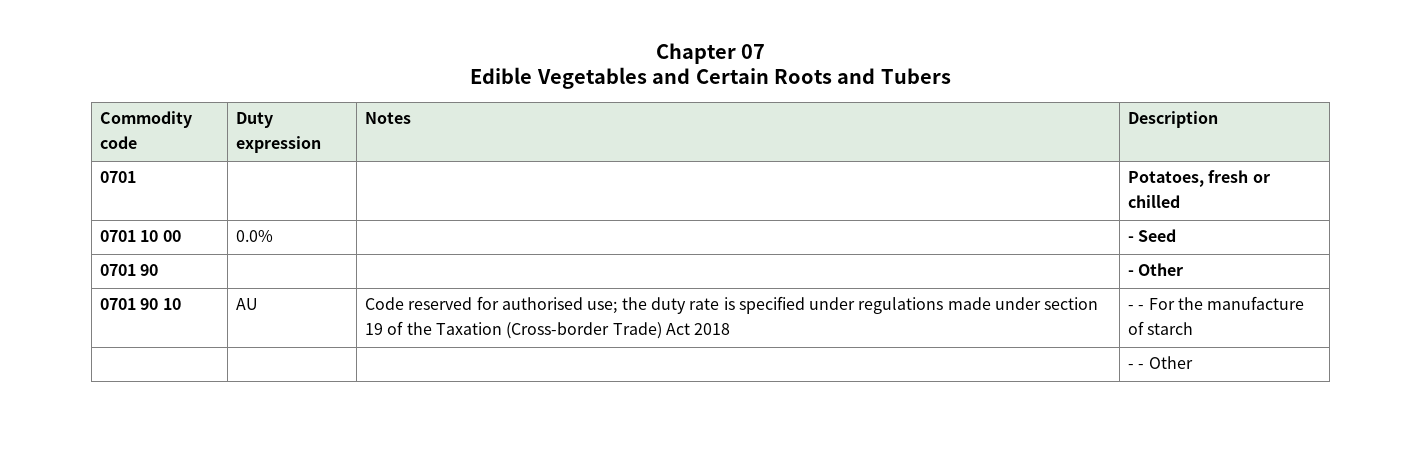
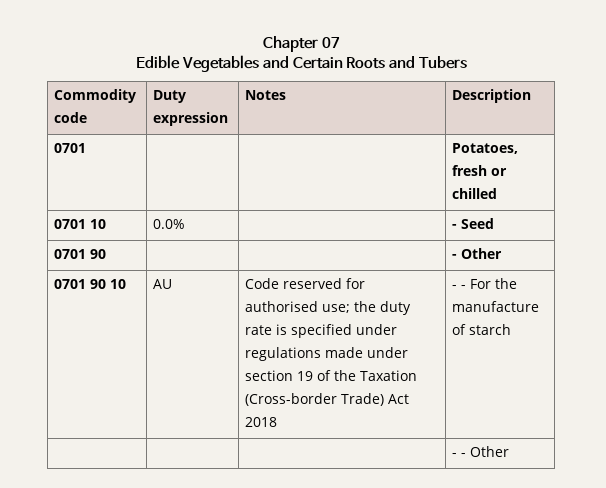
- 0701 10 00 | 0.0% | | - Seed
+ 0701 10 | 0.0% | | - Seed

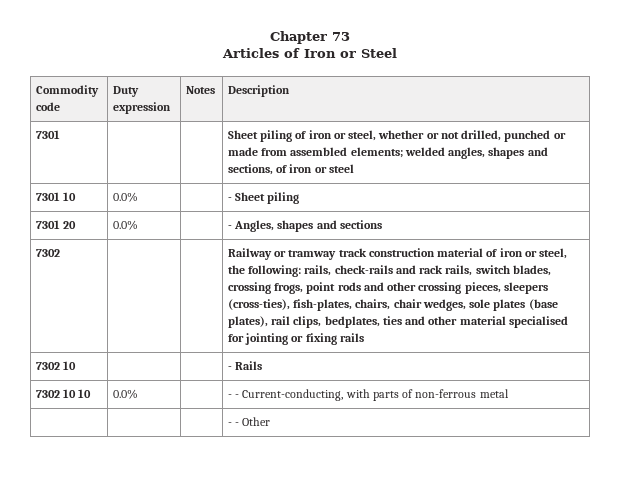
- Chapter 07
- Edible Vegetables and Certain Roots and Tubers
+ Chapter 73
+ Articles of Iron or Steel
- 0701 | | | Potatoes, fresh or chilled
- 0701 10 | 0.0% | | - Seed
- 0701 90 | | | - Other
- 0701 90 10 | AU | Code reserved for authorised use; the duty rate is specified under regulations made under section 19 of the Taxation (Cross-border Trade) Act 2018 | - - For the manufacture of starch
+ 7301 | | | Sheet piling of iron or steel, whether or not drilled, punched or made from assembled elements; welded angles, shapes and sections, of iron or steel
+ 7301 10 | 0.0% | | - Sheet piling
+ 7301 20 | 0.0% | | - Angles, shapes and sections
+ 7302 | | | Railway or tramway track construction material of iron or steel, the following: rails, check-rails and rack rails, switch blades, crossing frogs, point rods and other crossing pieces, sleepers (cross-ties), fish-plates, chairs, chair wedges, sole plates (base plates), rail clips, bedplates, ties and other material specialised for jointing or fixing rails
+ 7302 10 | | | - Rails
+ 7302 10 10 | 0.0% | | - - Current-conducting, with parts of non-ferrous metal

